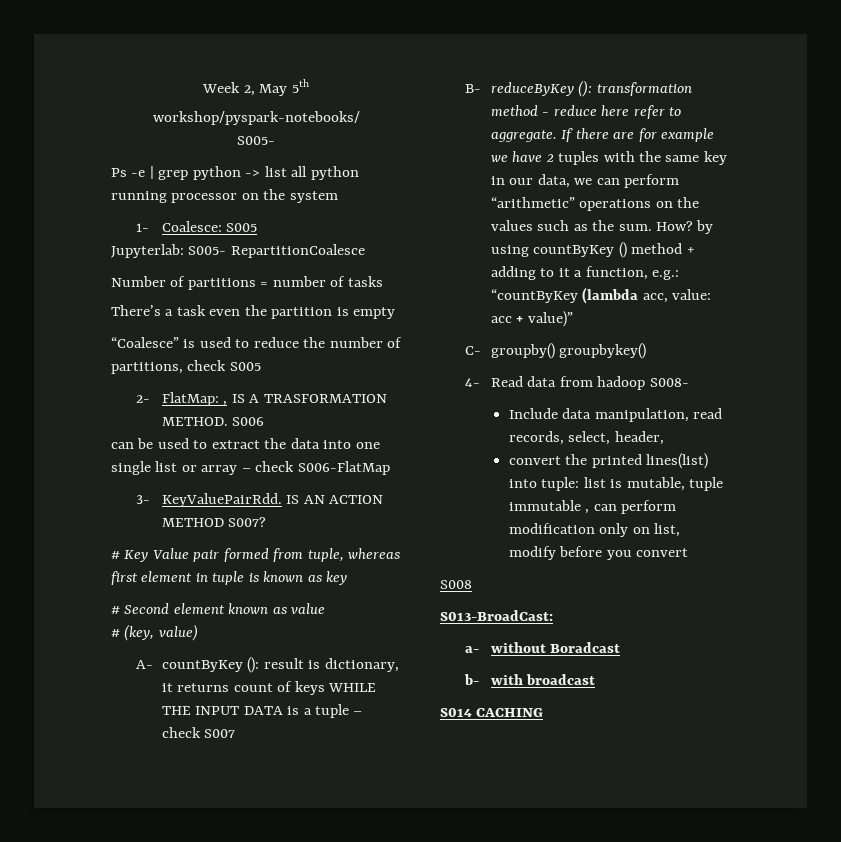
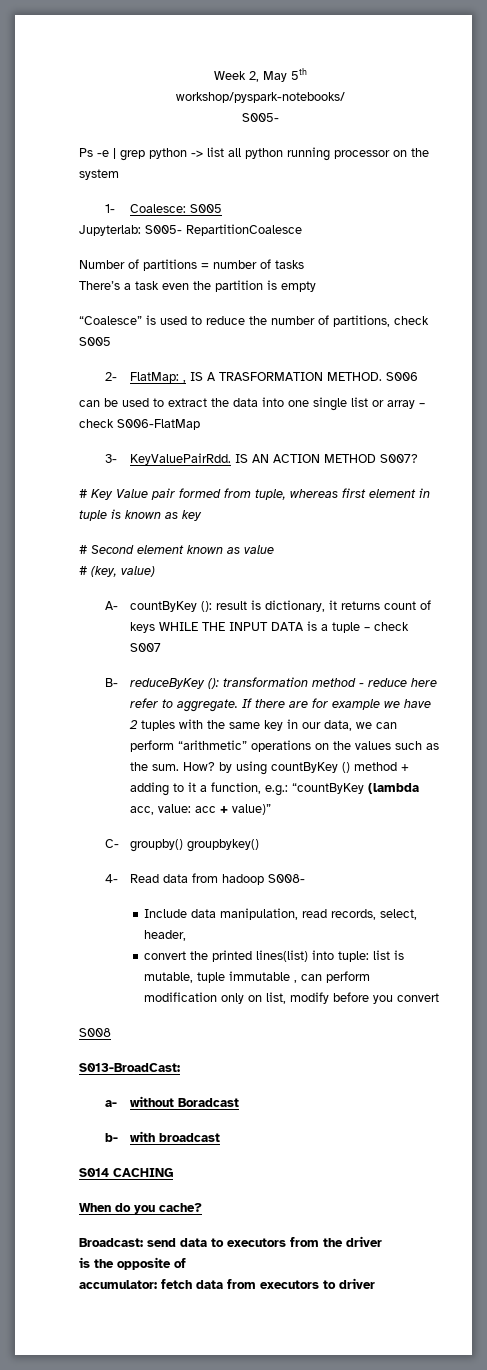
+ When do you cache?
+ Broadcast: send data to executors from the driver
+ is the opposite of
+ accumulator: fetch data from executors to driver

